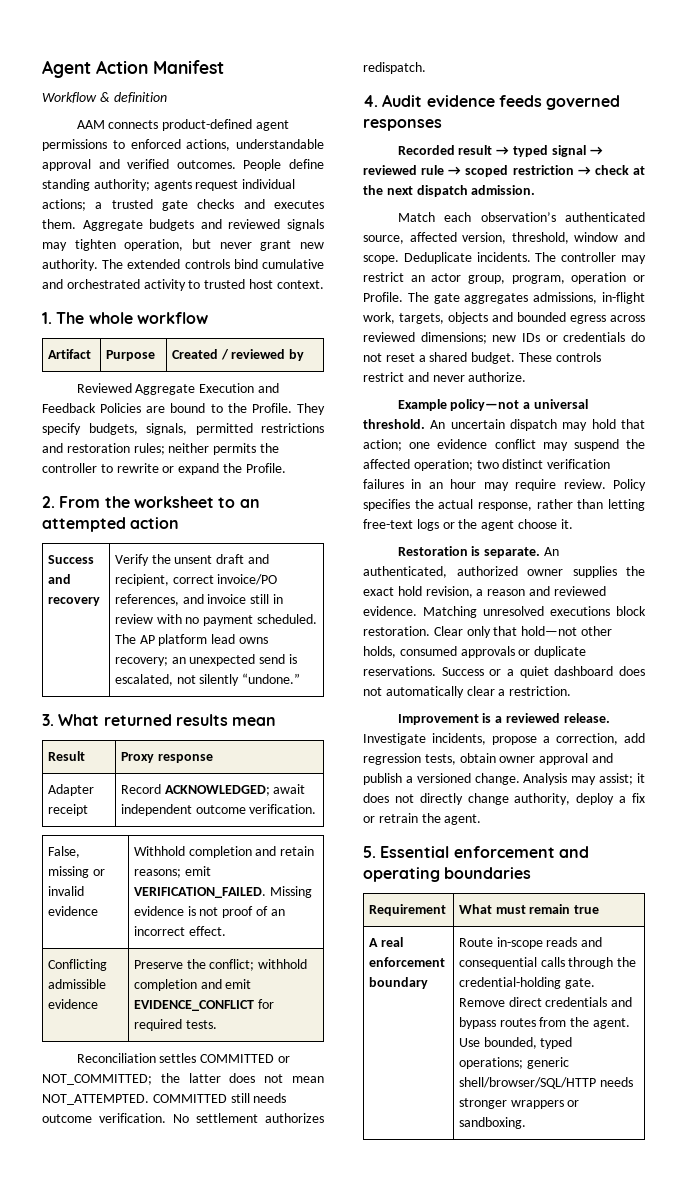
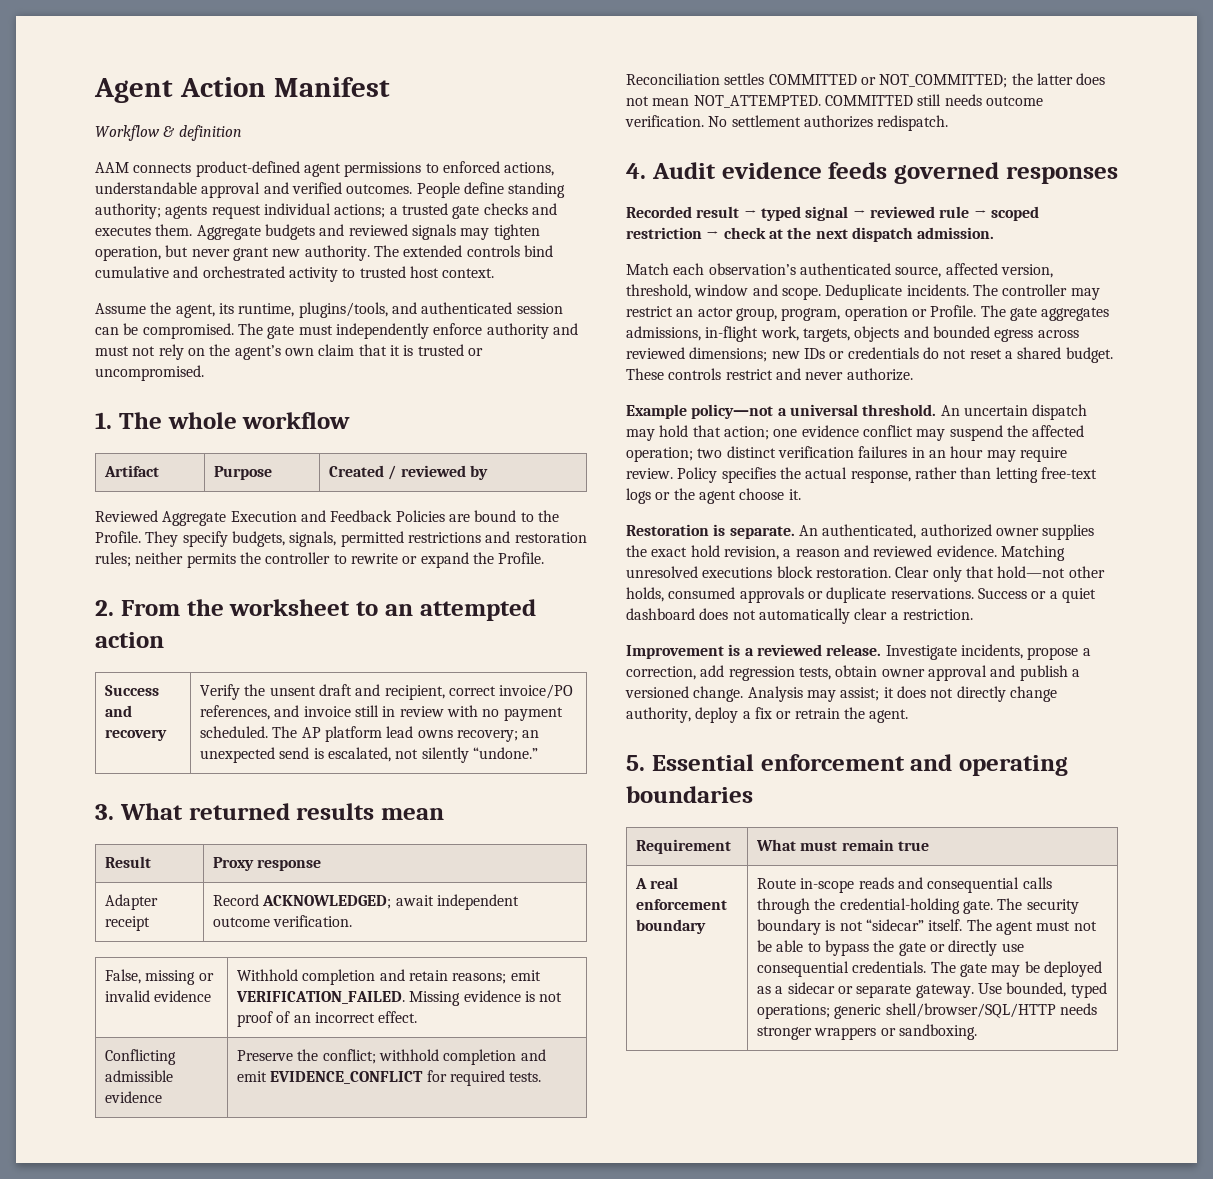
+ Assume the agent, its runtime, plugins/tools, and authenticated session can be compromised. The gate must independently enforce authority and must not rely on the agent’s own claim that it is trusted or uncompromised.
- Remove direct credentials and bypass routes from the agent.
+ The security boundary is not “sidecar” itself. The agent must not be able to bypass the gate or directly use consequential credentials. The gate may be deployed as a sidecar or separate gateway.

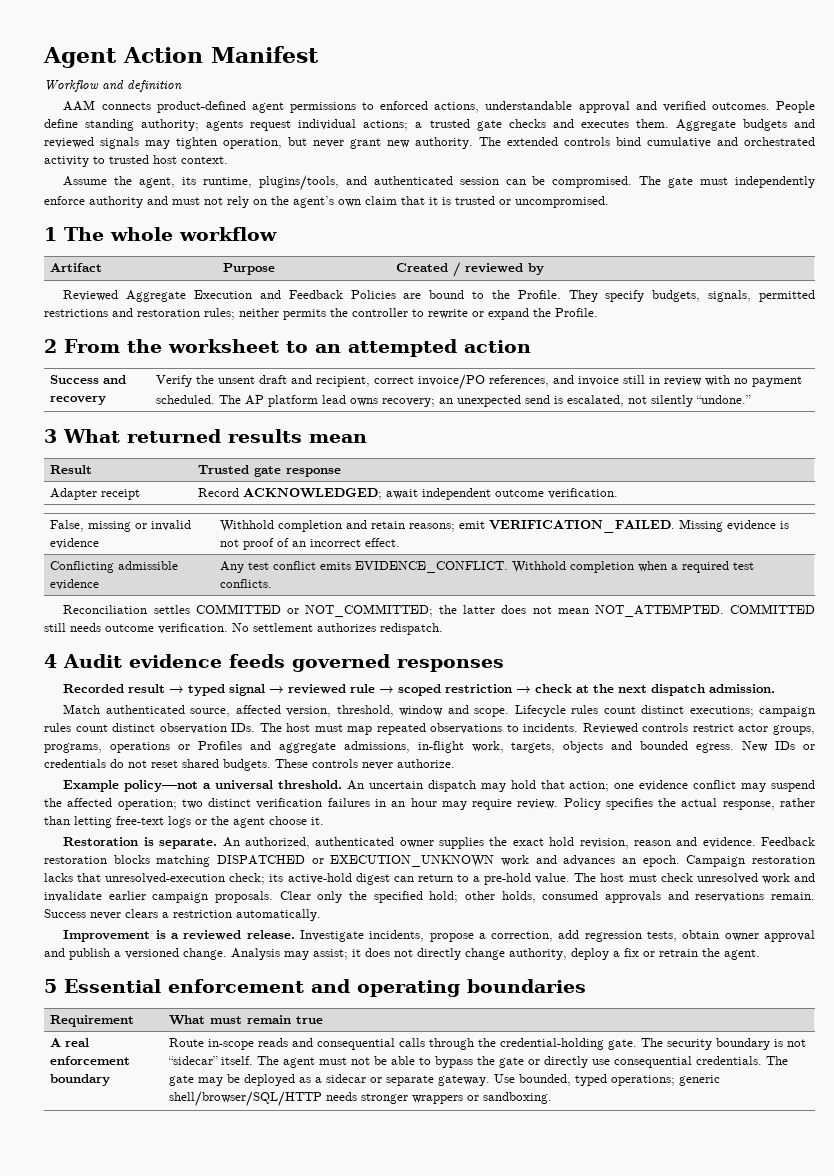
- Workflow & definition
+ Workflow and definition
- 1. The whole workflow
+ 1 The whole workflow
- 2. From the worksheet to an attempted action
+ 2 From the worksheet to an attempted action
- 3. What returned results mean
+ 3 What returned results mean
- Result | Proxy response
+ Result | Trusted gate response
- Conflicting admissible evidence | Preserve the conflict; withhold completion and emit EVIDENCE_CONFLICT for required tests.
+ Conflicting admissible evidence | Any test conflict emits EVIDENCE_CONFLICT. Withhold completion when a required test conflicts.
- 4. Audit evidence feeds governed responses
+ 4 Audit evidence feeds governed responses
- Match each observation’s authenticated source, affected version, threshold, window and scope.
+ Match authenticated source, affected version, threshold, window and scope.
- Deduplicate incidents. The controller may restrict an actor group, program, operation or Profile. The gate aggregates admissions, in-flight work, targets, objects and bounded egress across reviewed dimensions; new IDs or credentials do not reset a shared budget. These controls restrict and never authorize.
+ Lifecycle rules count distinct executions; campaign rules count distinct observation IDs. The host must map repeated observations to incidents. Reviewed controls restrict actor groups, programs, operations or Profiles and aggregate admissions, in-flight work, targets, objects and bounded egress. New IDs or credentials do not reset shared budgets. These controls never authorize.
- An authenticated, authorized owner supplies the exact hold revision, a reason and reviewed evidence. Matching unresolved executions block restoration. Clear only that hold—not other holds, consumed approvals or duplicate reservations. Success or a quiet dashboard does not automatically clear a restriction.
+ An authorized, authenticated owner supplies the exact hold revision, reason and evidence. Feedback restoration blocks matching DISPATCHED or EXECUTION_UNKNOWN work and advances an epoch. Campaign restoration lacks that unresolved-execution check; its active-hold digest can return to a pre-hold value. The host must check unresolved work and invalidate earlier campaign proposals. Clear only the specified hold; other holds, consumed approvals and reservations remain. Success never clears a restriction automatically.
- 5. Essential enforcement and operating boundaries
+ 5 Essential enforcement and operating boundaries

